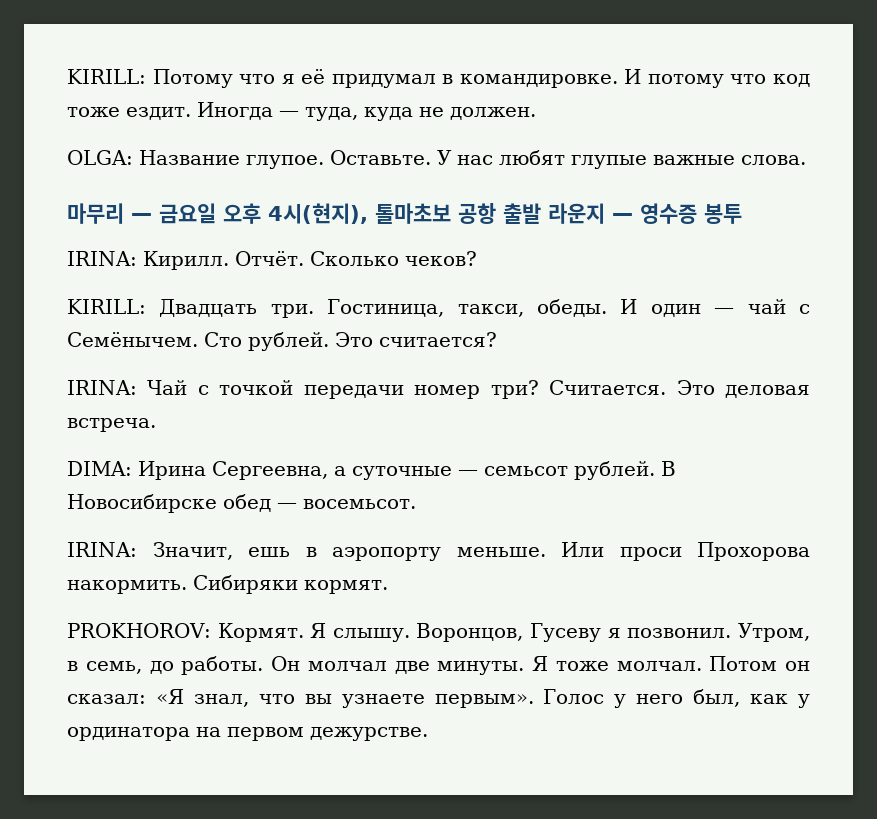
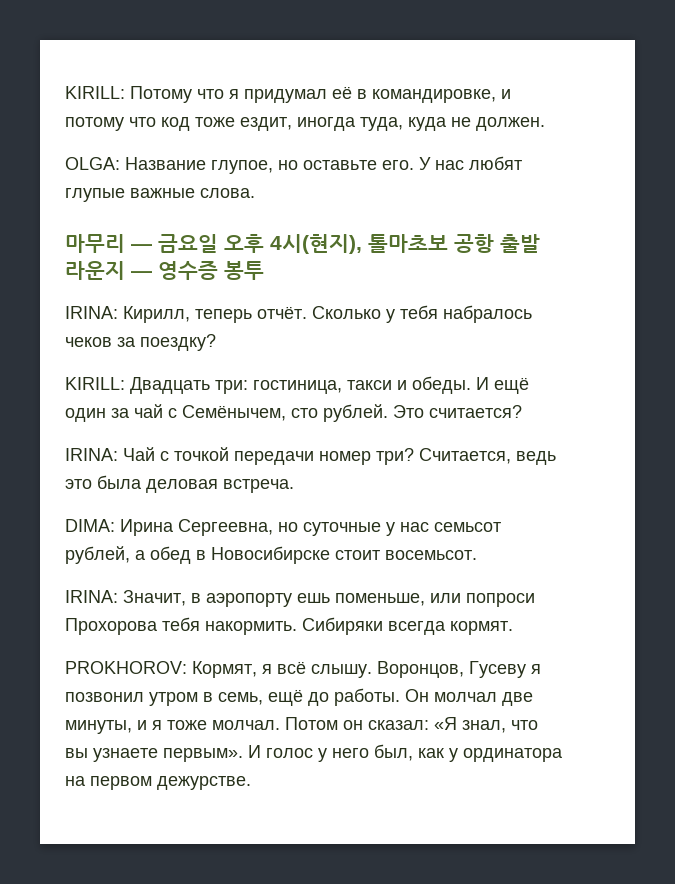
- KIRILL: Потому что я её придумал в командировке. И потому что код тоже ездит. Иногда — туда, куда не должен.
+ KIRILL: Потому что я придумал её в командировке, и потому что код тоже ездит, иногда туда, куда не должен.
- OLGA: Название глупое. Оставьте.
+ OLGA: Название глупое, но оставьте его.
- IRINA: Кирилл. Отчёт. Сколько чеков?
- KIRILL: Двадцать три. Гостиница, такси, обеды. И один — чай с Семёнычем. Сто рублей.
+ IRINA: Кирилл, теперь отчёт. Сколько у тебя набралось чеков за поездку?
+ KIRILL: Двадцать три: гостиница, такси и обеды. И ещё один за чай с Семёнычем, сто рублей.
- Считается. Это деловая встреча.
+ Считается, ведь это была деловая встреча.
- DIMA: Ирина Сергеевна, а суточные — семьсот рублей. В Новосибирске обед — восемьсот.
+ DIMA: Ирина Сергеевна, но суточные у нас семьсот рублей, а обед в Новосибирске стоит восемьсот.
- IRINA: Значит, ешь в аэропорту меньше. Или проси Прохорова накормить.
+ IRINA: Значит, в аэропорту ешь поменьше, или попроси Прохорова тебя накормить.
- Сибиряки кормят.
+ Сибиряки всегда кормят.
- PROKHOROV: Кормят. Я слышу.
+ PROKHOROV: Кормят, я всё слышу.
- Воронцов, Гусеву я позвонил. Утром, в семь, до работы.
+ Воронцов, Гусеву я позвонил утром в семь, ещё до работы.
- Он молчал две минуты. Я тоже молчал.
+ Он молчал две минуты, и я тоже молчал.
- Голос у него был, как у ординатора на первом дежурстве.
+ И голос у него был, как у ординатора на первом дежурстве.

